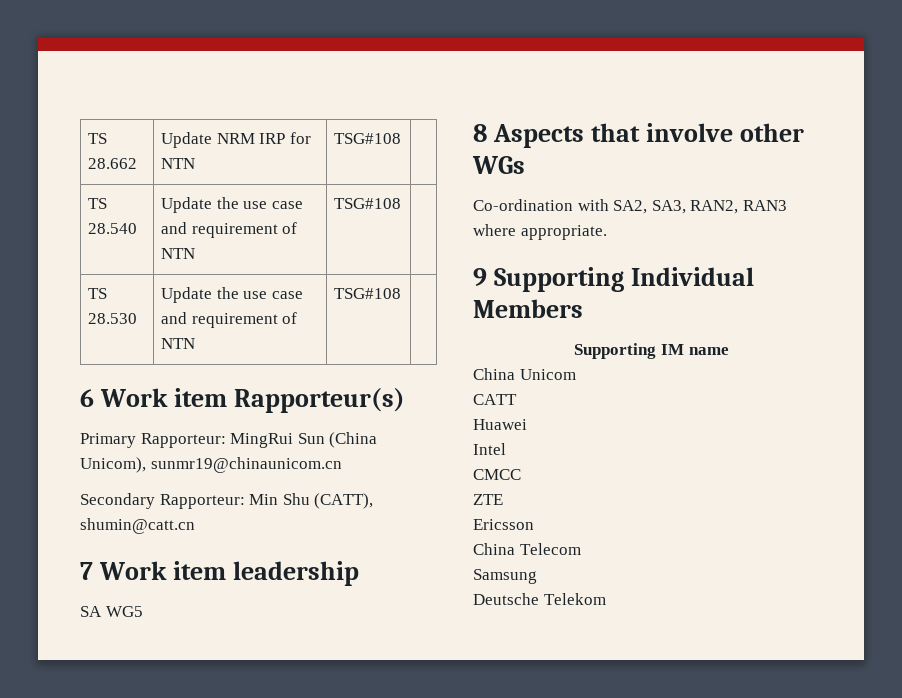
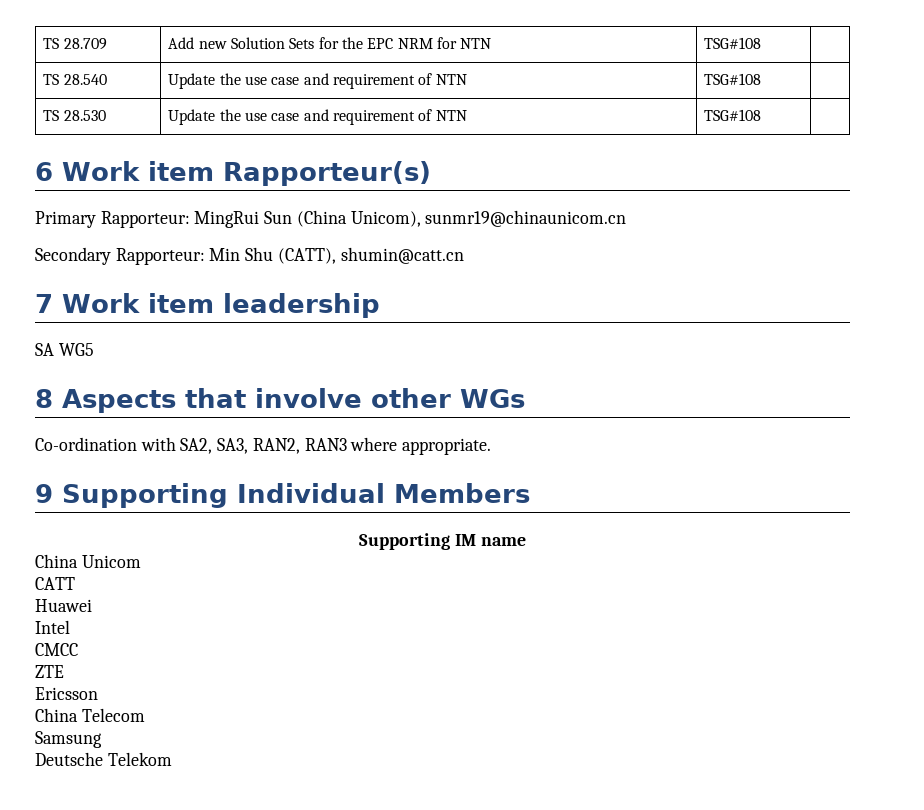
- TS 28.662 | Update NRM IRP for NTN | TSG#108 |
+ TS 28.709 | Add new Solution Sets for the EPC NRM for NTN | TSG#108 |

